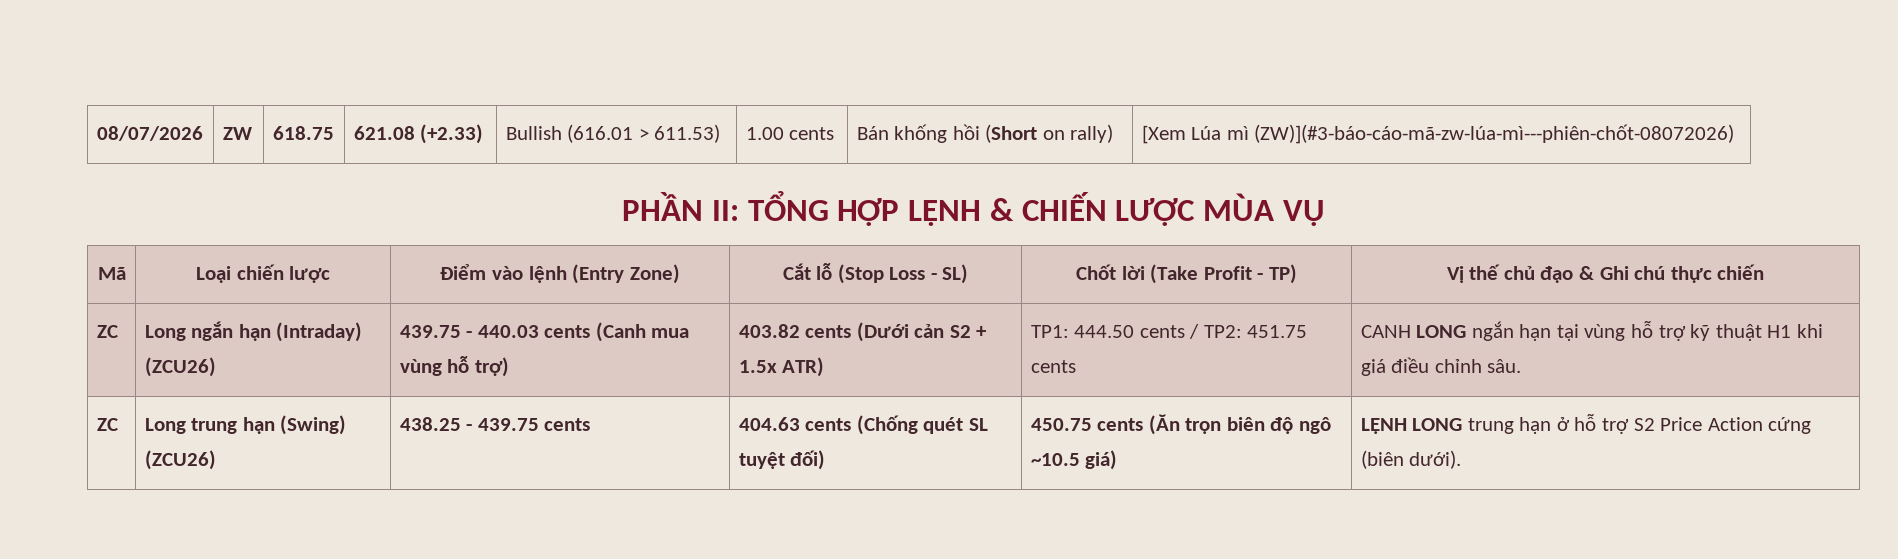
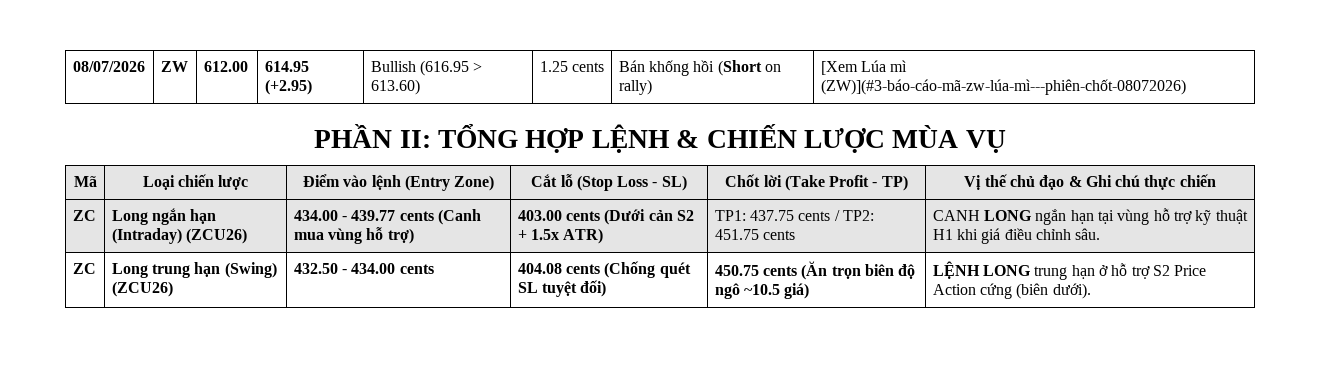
- 08/07/2026 | ZW | 618.75 | 621.08 (+2.33) | Bullish (616.01 > 611.53) | 1.00 cents | Bán khống hồi (Short on rally) | [Xem Lúa mì (ZW)](#3-báo-cáo-mã-zw-lúa-mì---phiên-chốt-08072026)
+ 08/07/2026 | ZW | 612.00 | 614.95 (+2.95) | Bullish (616.95 > 613.60) | 1.25 cents | Bán khống hồi (Short on rally) | [Xem Lúa mì (ZW)](#3-báo-cáo-mã-zw-lúa-mì---phiên-chốt-08072026)
- 439.75 - 440.03 cents (Canh mua vùng hỗ trợ)
+ 434.00 - 439.77 cents (Canh mua vùng hỗ trợ)
- 403.82 cents (Dưới cản S2 + 1.5x ATR)
+ 403.00 cents (Dưới cản S2 + 1.5x ATR)
- TP1: 444.50 cents / TP2: 451.75 cents
+ TP1: 437.75 cents / TP2: 451.75 cents
- ZC | Long trung hạn (Swing) (ZCU26) | 438.25 - 439.75 cents | 404.63 cents (Chống quét SL tuyệt đối) | 450.75 cents (Ăn trọn biên độ ngô ~10.5 giá) | LỆNH LONG trung hạn ở hỗ trợ S2 Price Action cứng (biên dưới).
+ ZC | Long trung hạn (Swing) (ZCU26) | 432.50 - 434.00 cents | 404.08 cents (Chống quét SL tuyệt đối) | 450.75 cents (Ăn trọn biên độ ngô ~10.5 giá) | LỆNH LONG trung hạn ở hỗ trợ S2 Price Action cứng (biên dưới).

